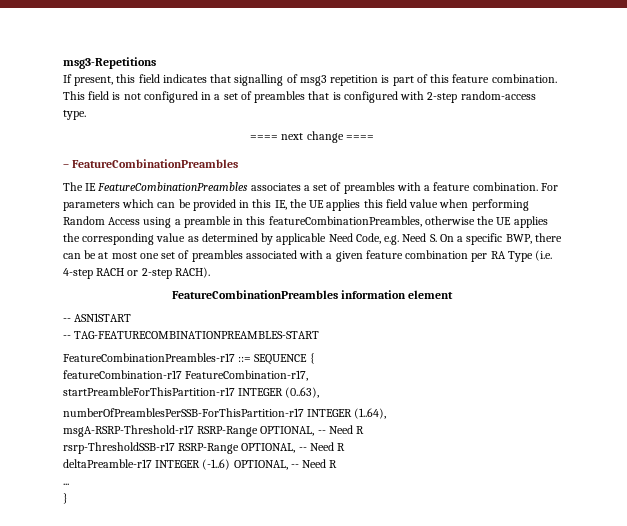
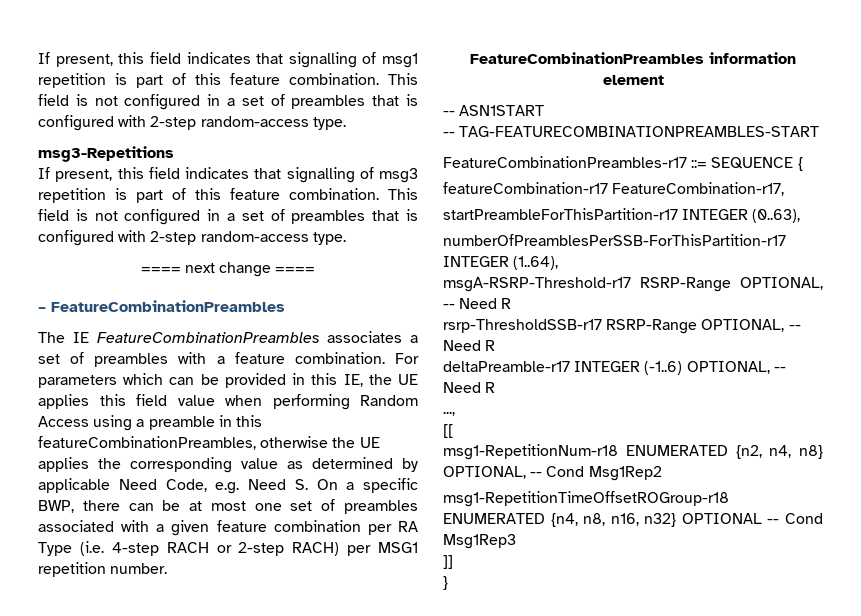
+ If present, this field indicates that signalling of msg1 repetition is part of this feature combination. This field is not configured in a set of preambles that is configured with 2-step random-access type.
- For parameters which can be provided in this IE, the UE applies this field value when performing Random Access using a preamble in this featureCombinationPreambles, otherwise the UE applies the corresponding value as determined by applicable Need Code, e.g. Need S. On a specific BWP, there can be at most one set of preambles associated with a given feature combination per RA Type (i.e. 4-step RACH or 2-step RACH).
+ For parameters which can be provided in this IE, the UE applies this field value when performing Random Access using a preamble in this featureCombinationPreambles, otherwise the UE applies the corresponding value as determined by applicable Need Code, e.g. Need S. On a specific BWP, there can be at most one set of preambles associated with a given feature combination per RA Type (i.e. 4-step RACH or 2-step RACH) per MSG1 repetition number.
- ...
+ ...,
+ [[
+ msg1-RepetitionNum-r18 ENUMERATED {n2, n4, n8} OPTIONAL, -- Cond Msg1Rep2
+ msg1-RepetitionTimeOffsetROGroup-r18 ENUMERATED {n4, n8, n16, n32} OPTIONAL -- Cond Msg1Rep3
+ ]]

